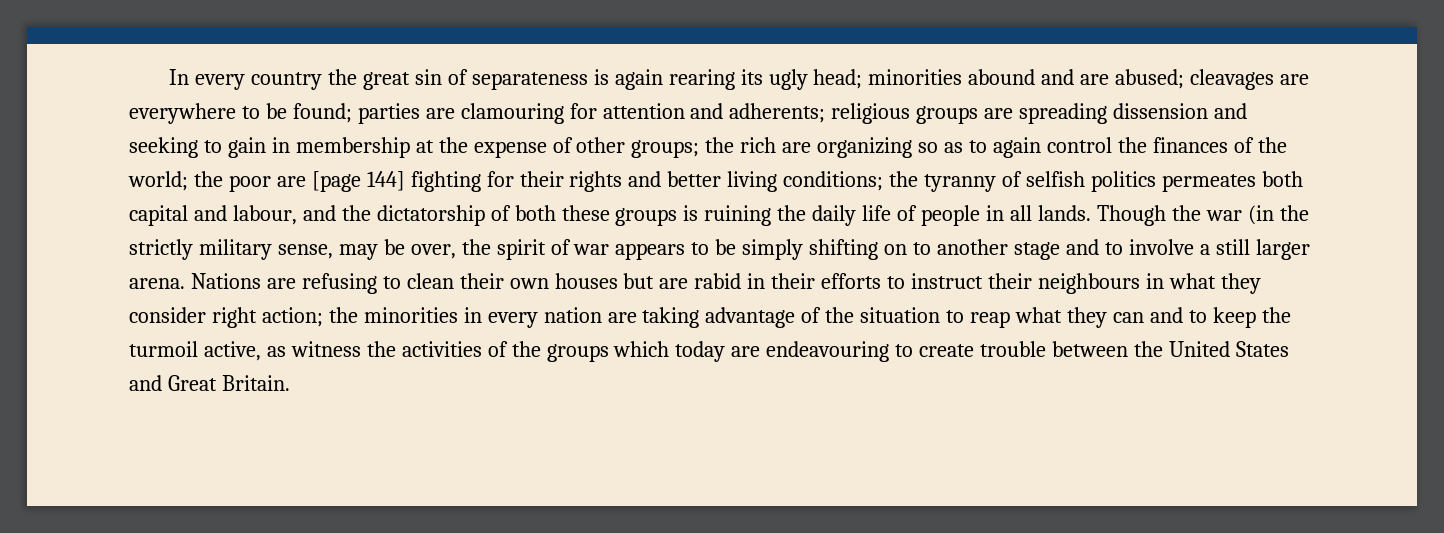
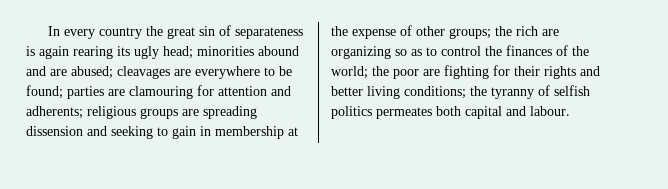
- the rich are organizing so as to again control the finances of the world;
+ the rich are organizing so as to control the finances of the world;
- the poor are [page 144] fighting for their rights and better living conditions;
+ the poor are fighting for their rights and better living conditions;
- the tyranny of selfish politics permeates both capital and labour, and the dictatorship of both these groups is ruining the daily life of people in all lands. Though the war (in the strictly military sense, may be over, the spirit of war appears to be simply shifting on to another stage and to involve a still larger arena. Nations are refusing to clean their own houses but are rabid in their efforts to instruct their neighbours in what they consider right action; the minorities in every nation are taking advantage of the situation to reap what they can and to keep the turmoil active, as witness the activities of the groups which today are endeavouring to create trouble between the United States and Great Britain.
+ the tyranny of selfish politics permeates both capital and labour.

